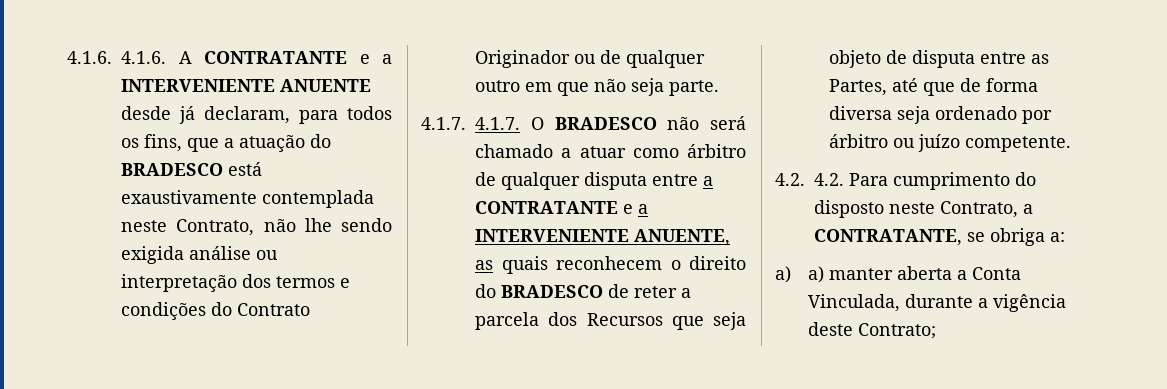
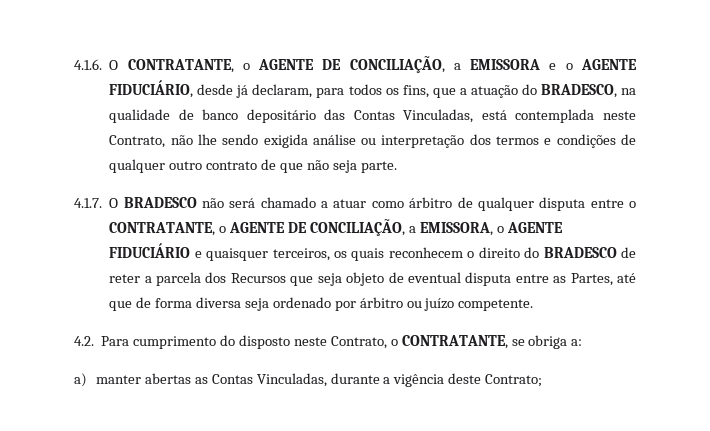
- 4.1.6. 4.1.6. A CONTRATANTE e a INTERVENIENTE ANUENTE desde já declaram, para todos os fins, que a atuação do BRADESCO está exaustivamente contemplada neste Contrato, não lhe sendo exigida análise ou interpretação dos termos e condições do Contrato Originador ou de qualquer outro em que não seja parte.
+ 4.1.6. O CONTRATANTE, o AGENTE DE CONCILIAÇÃO, a EMISSORA e o AGENTE FIDUCIÁRIO, desde já declaram, para todos os fins, que a atuação do BRADESCO, na qualidade de banco depositário das Contas Vinculadas, está contemplada neste Contrato, não lhe sendo exigida análise ou interpretação dos termos e condições de qualquer outro contrato de que não seja parte.
- 4.1.7. 4.1.7. O BRADESCO não será chamado a atuar como árbitro de qualquer disputa entre a CONTRATANTE e a INTERVENIENTE ANUENTE, as quais reconhecem o direito do BRADESCO de reter a parcela dos Recursos que seja objeto de disputa entre as Partes, até que de forma diversa seja ordenado por árbitro ou juízo competente.
+ 4.1.7. O BRADESCO não será chamado a atuar como árbitro de qualquer disputa entre o CONTRATANTE, o AGENTE DE CONCILIAÇÃO, a EMISSORA, o AGENTE FIDUCIÁRIO e quaisquer terceiros, os quais reconhecem o direito do BRADESCO de reter a parcela dos Recursos que seja objeto de eventual disputa entre as Partes, até que de forma diversa seja ordenado por árbitro ou juízo competente.
- 4.2. 4.2. Para cumprimento do disposto neste Contrato, a CONTRATANTE, se obriga a:
+ 4.2. Para cumprimento do disposto neste Contrato, o CONTRATANTE, se obriga a:
- a) a) manter aberta a Conta Vinculada, durante a vigência deste Contrato;
+ a) manter abertas as Contas Vinculadas, durante a vigência deste Contrato;

